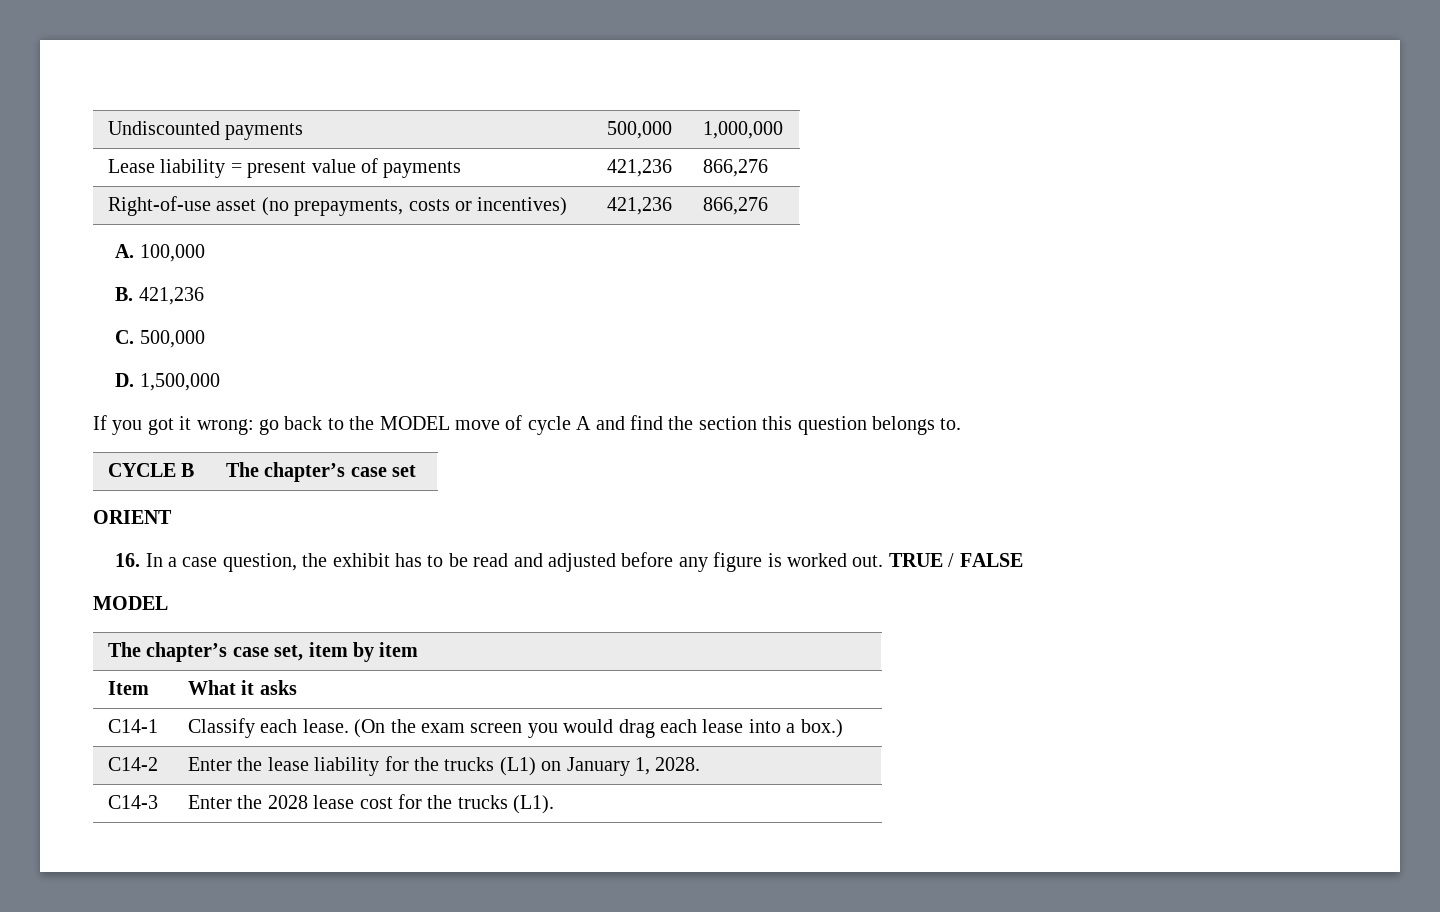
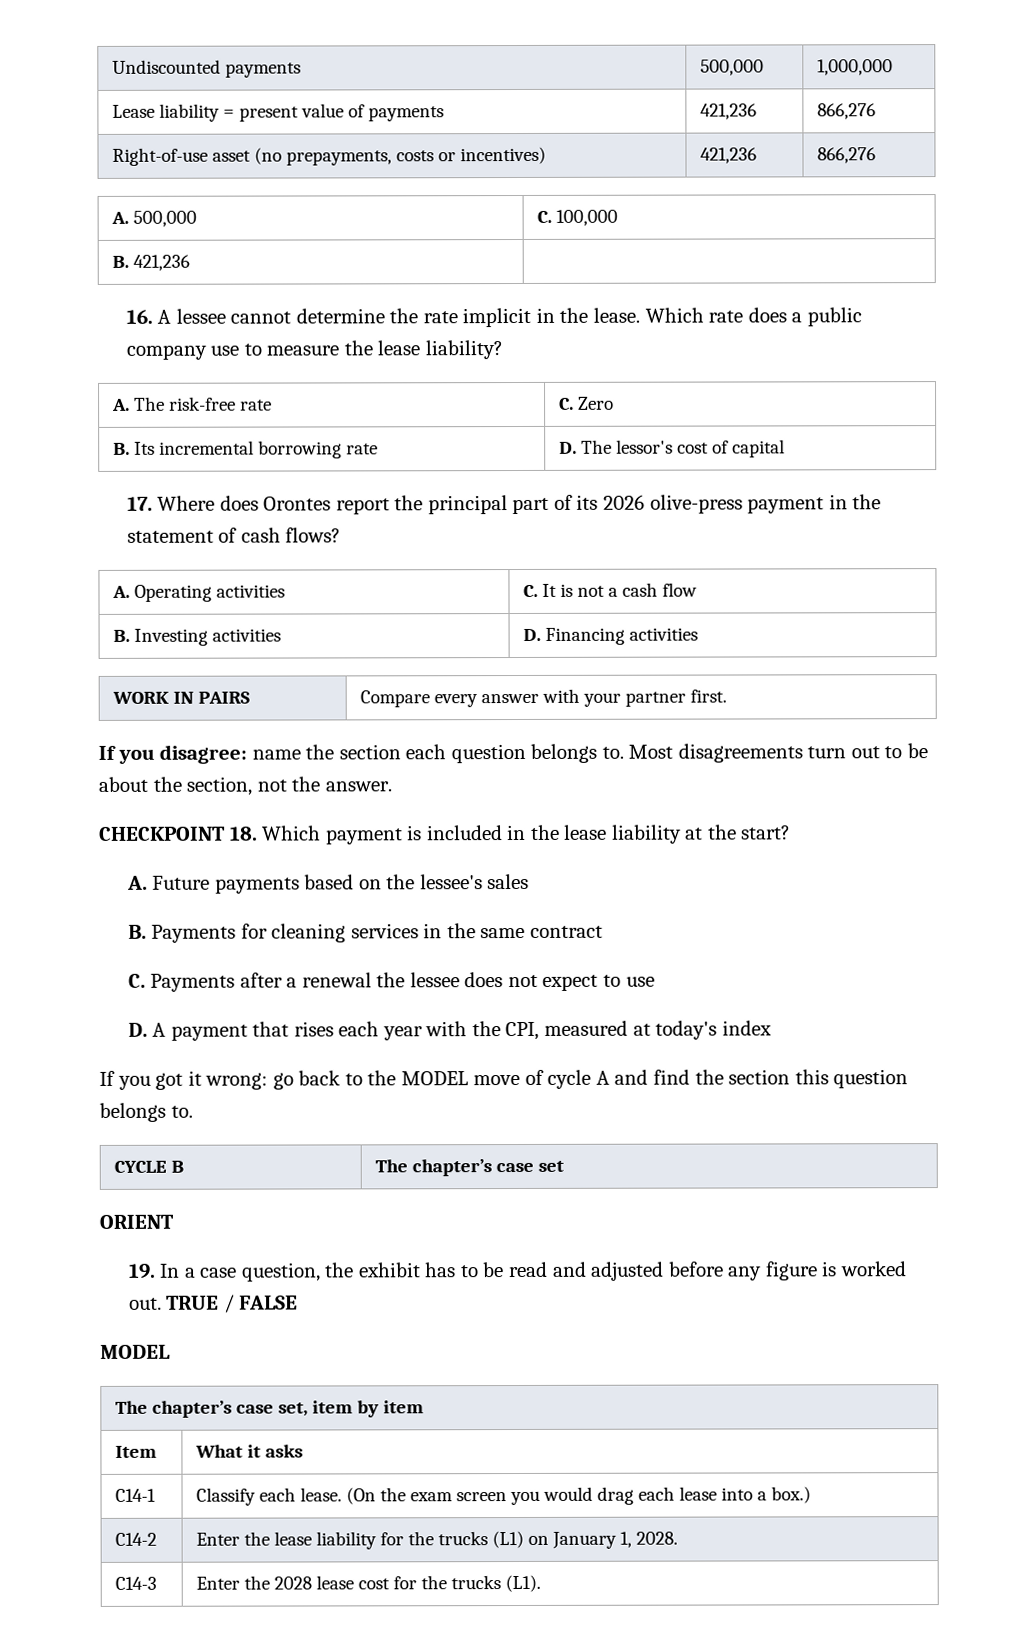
- A. 100,000
- B. 421,236
- C. 500,000
- D. 1,500,000
+ A. 500,000 | C. 100,000
+ B. 421,236 |
+ 16. A lessee cannot determine the rate implicit in the lease. Which rate does a public company use to measure the lease liability?
+ A. The risk-free rate | C. Zero
+ B. Its incremental borrowing rate | D. The lessor's cost of capital
+ 17. Where does Orontes report the principal part of its 2026 olive-press payment in the statement of cash flows?
+ A. Operating activities | C. It is not a cash flow
+ B. Investing activities | D. Financing activities
+ WORK IN PAIRS | Compare every answer with your partner first.
+ If you disagree: name the section each question belongs to. Most disagreements turn out to be about the section, not the answer.
+ CHECKPOINT 18. Which payment is included in the lease liability at the start?
+ A. Future payments based on the lessee's sales
+ B. Payments for cleaning services in the same contract
+ C. Payments after a renewal the lessee does not expect to use
+ D. A payment that rises each year with the CPI, measured at today's index
- 16. In a case question, the exhibit has to be read and adjusted before any figure is worked out.
+ 19. In a case question, the exhibit has to be read and adjusted before any figure is worked out.

